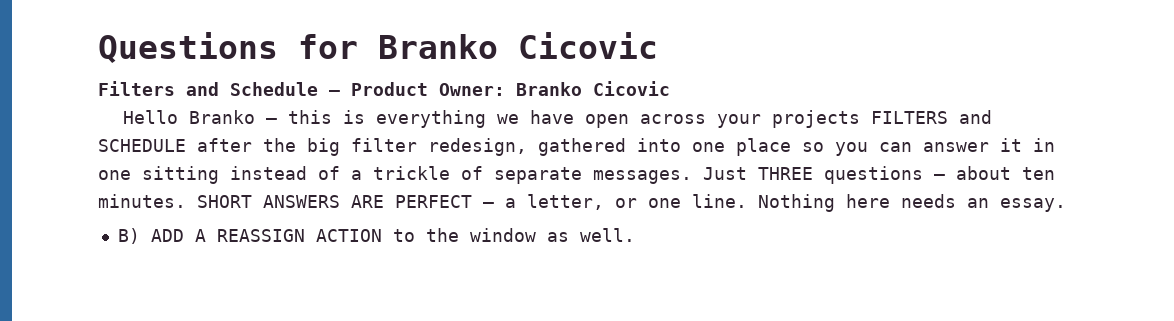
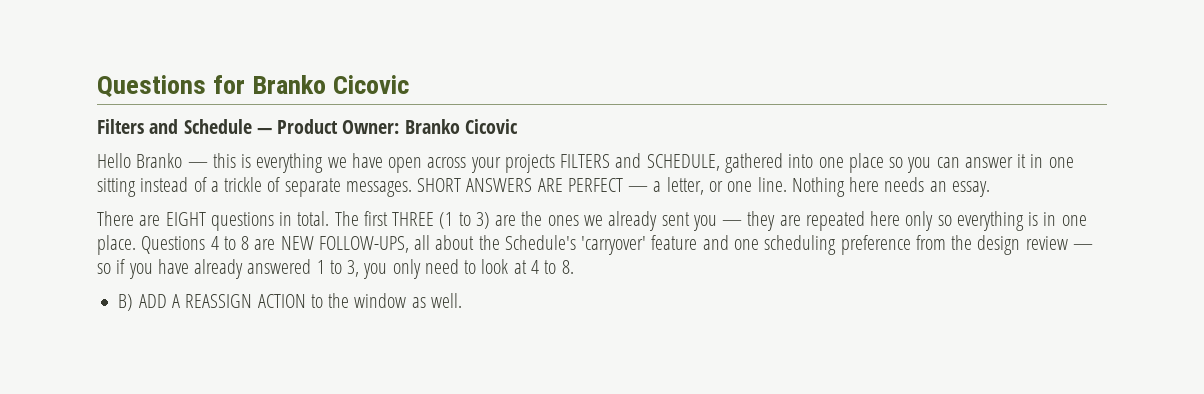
- Hello Branko — this is everything we have open across your projects FILTERS and SCHEDULE after the big filter redesign, gathered into one place so you can answer it in one sitting instead of a trickle of separate messages.
+ Hello Branko — this is everything we have open across your projects FILTERS and SCHEDULE, gathered into one place so you can answer it in one sitting instead of a trickle of separate messages.
- Just THREE questions — about ten minutes.
+ There are EIGHT questions in total. The first THREE (1 to 3) are the ones we already sent you — they are repeated here only so everything is in one place. Questions 4 to 8 are NEW FOLLOW-UPS, all about the Schedule's 'carryover' feature and one scheduling preference from the design review — so if you have already answered 1 to 3, you only need to look at 4 to 8.

